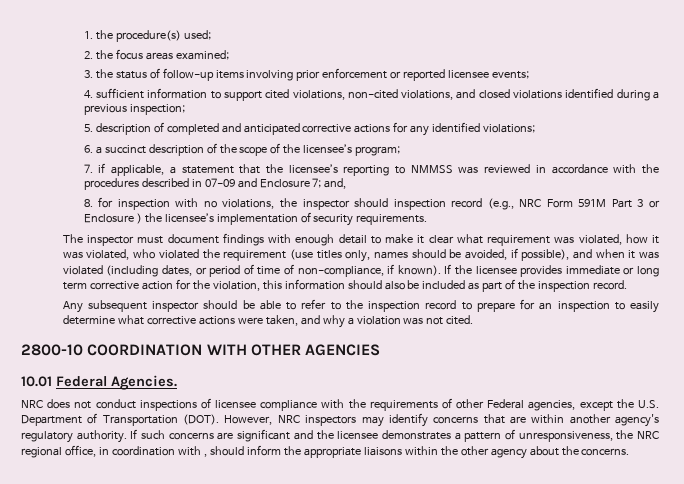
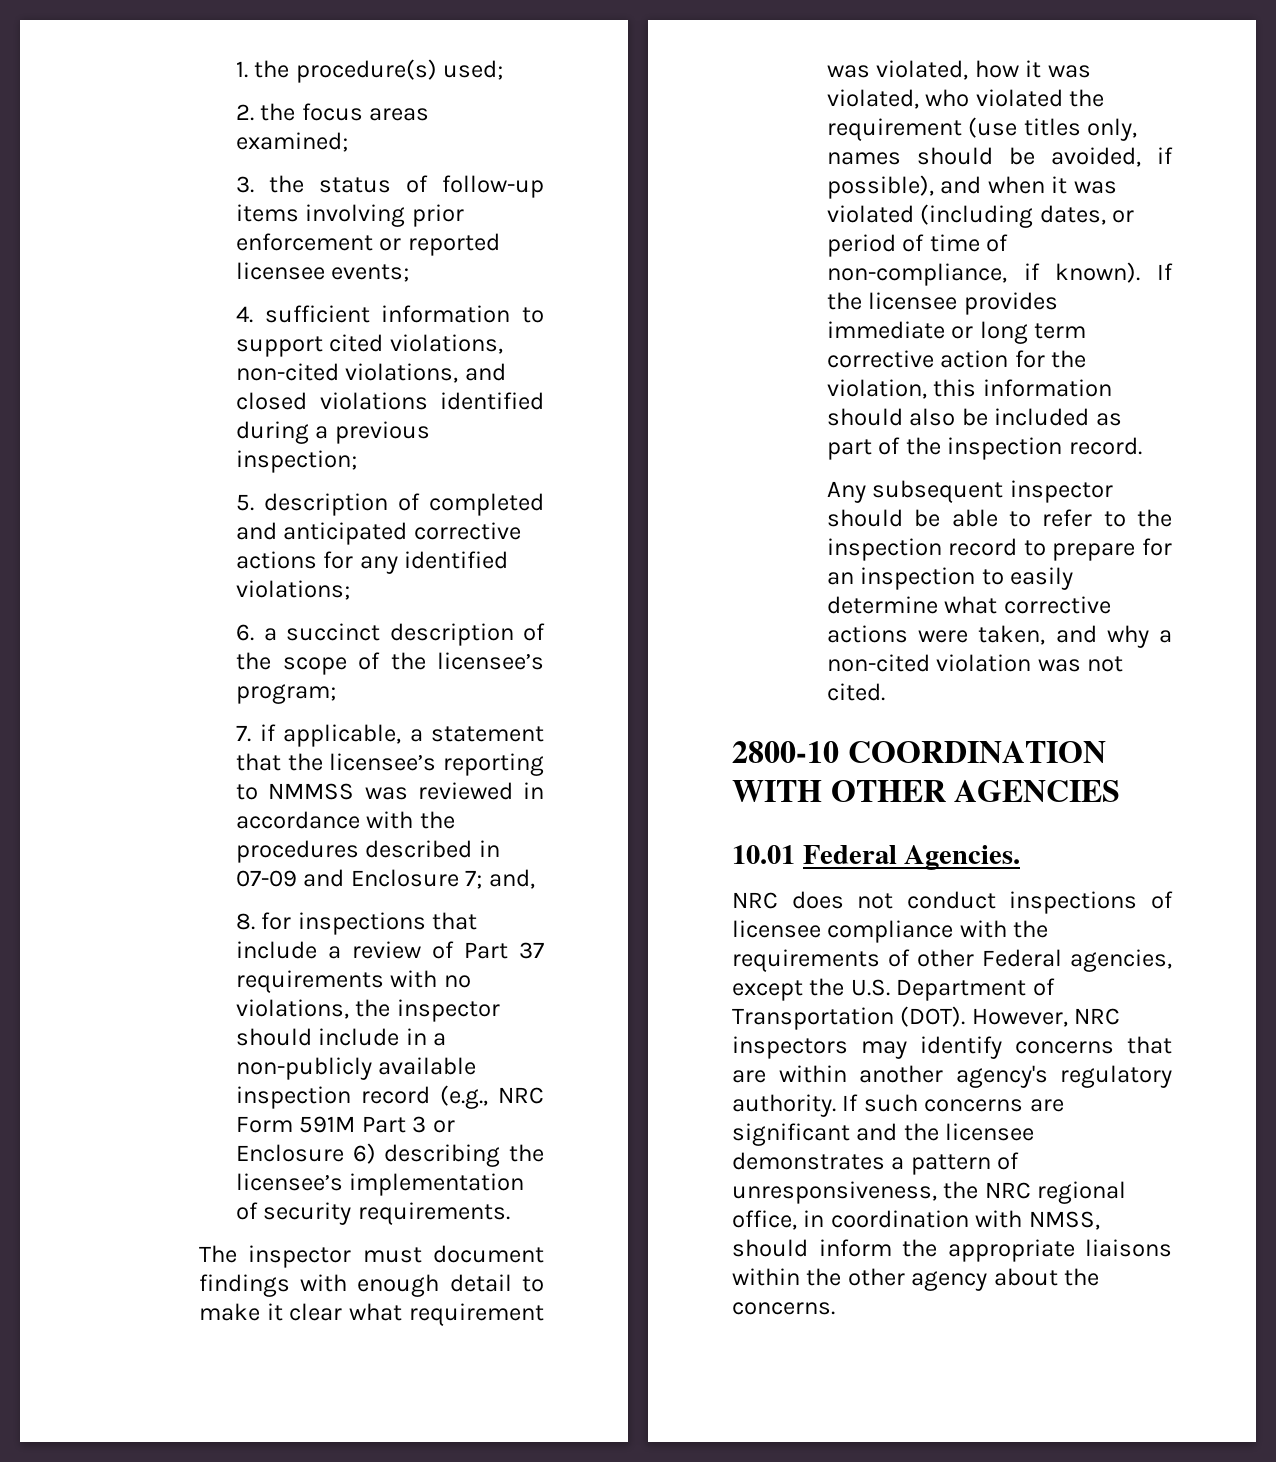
- 8. for inspection with no violations, the inspector should inspection record (e.g., NRC Form 591M Part 3 or Enclosure ) the licensee’s implementation of security requirements.
+ 8. for inspections that include a review of Part 37 requirements with no violations, the inspector should include in a non-publicly available inspection record (e.g., NRC Form 591M Part 3 or Enclosure 6) describing the licensee’s implementation of security requirements.
- Any subsequent inspector should be able to refer to the inspection record to prepare for an inspection to easily determine what corrective actions were taken, and why a violation was not cited.
+ Any subsequent inspector should be able to refer to the inspection record to prepare for an inspection to easily determine what corrective actions were taken, and why a non-cited violation was not cited.
- If such concerns are significant and the licensee demonstrates a pattern of unresponsiveness, the NRC regional office, in coordination with , should inform the appropriate liaisons within the other agency about the concerns.
+ If such concerns are significant and the licensee demonstrates a pattern of unresponsiveness, the NRC regional office, in coordination with NMSS, should inform the appropriate liaisons within the other agency about the concerns.

